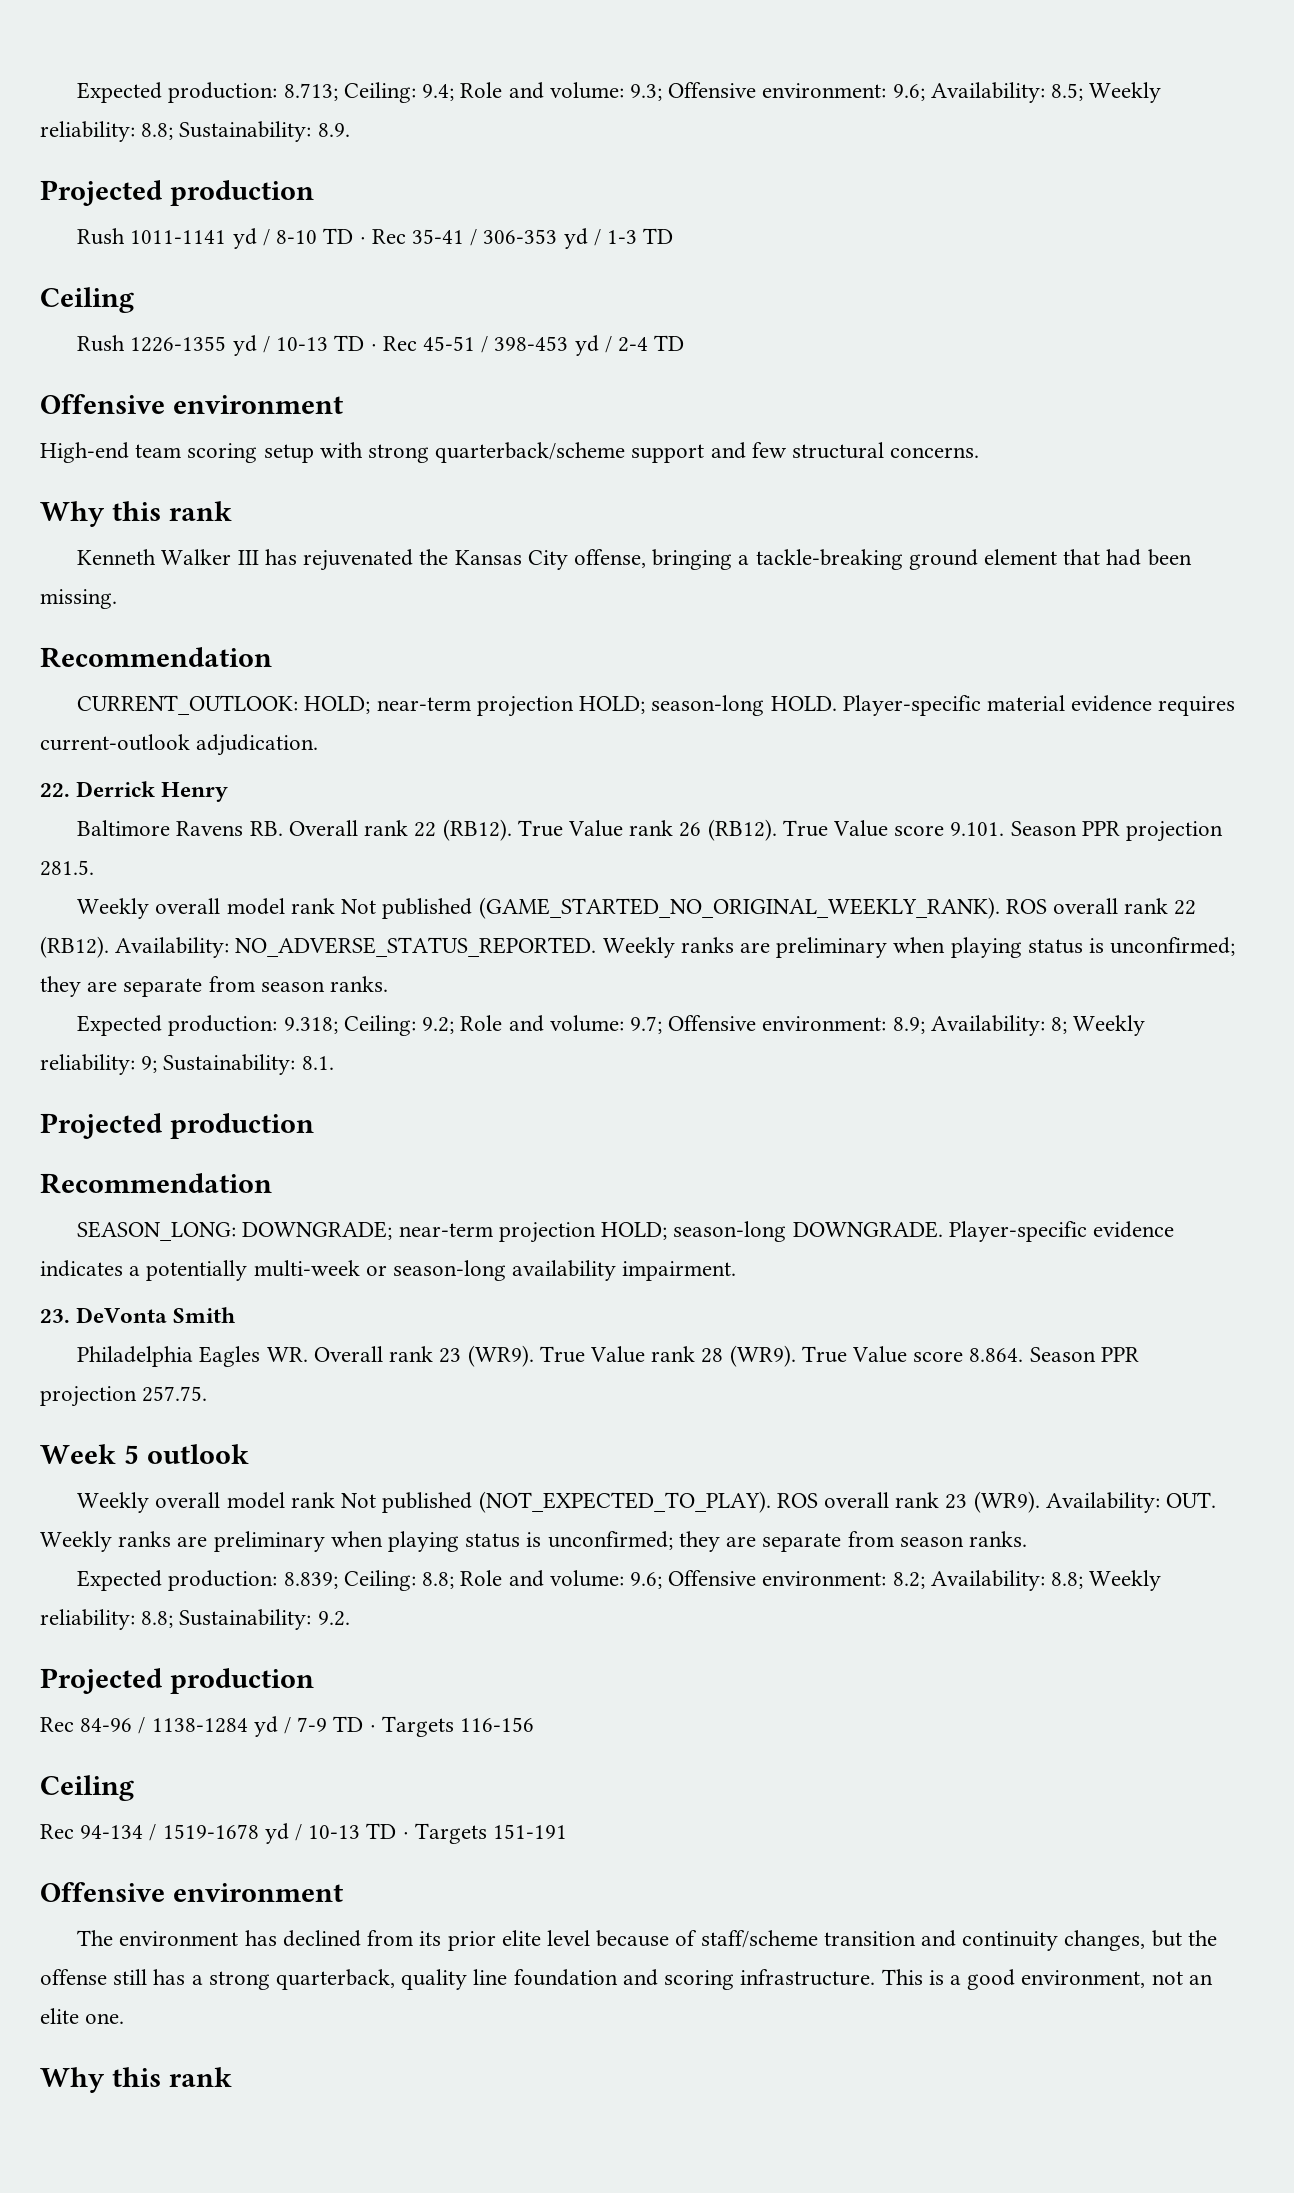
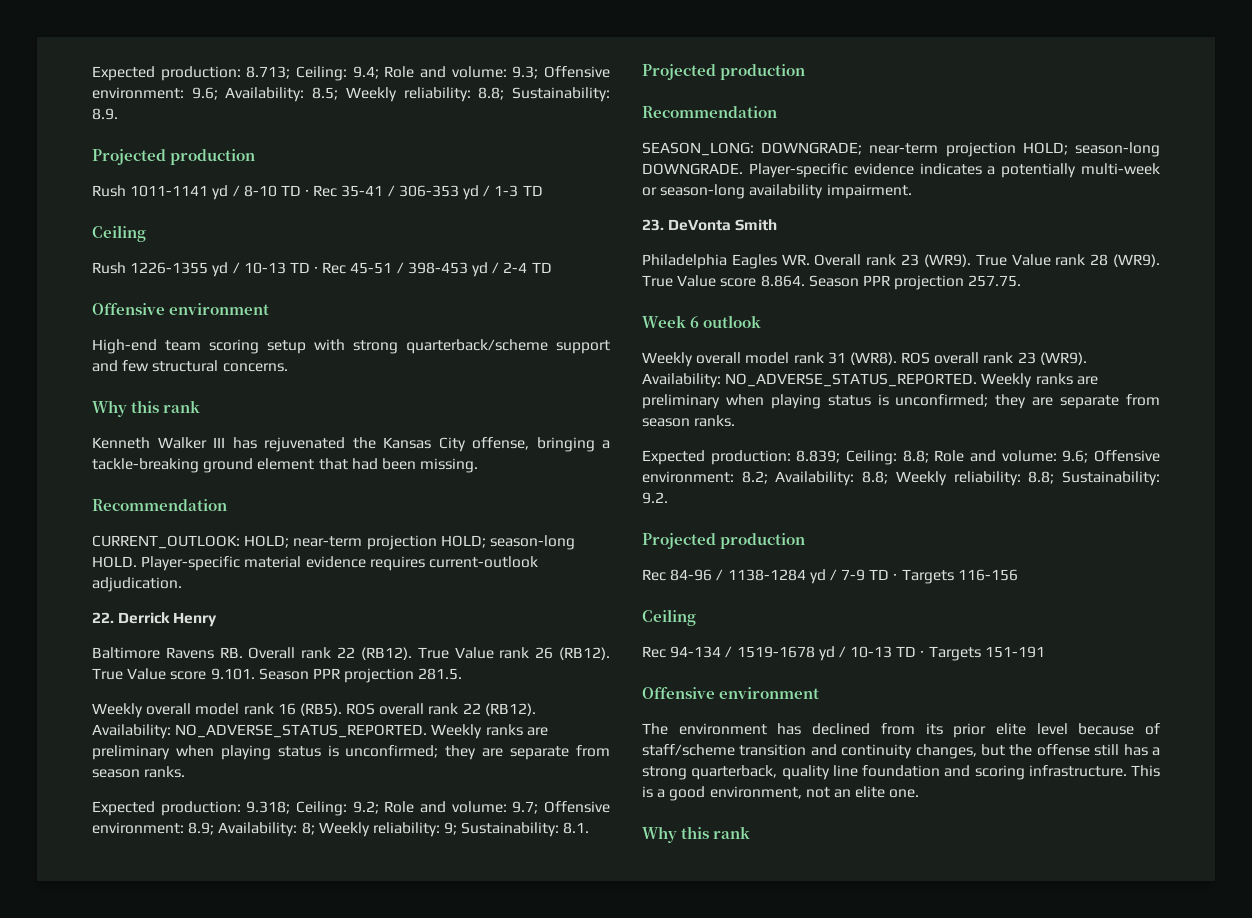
- Weekly overall model rank Not published (GAME_STARTED_NO_ORIGINAL_WEEKLY_RANK).
+ Weekly overall model rank 16 (RB5).
- Week 5 outlook
+ Week 6 outlook
- Weekly overall model rank Not published (NOT_EXPECTED_TO_PLAY).
+ Weekly overall model rank 31 (WR8).
- ROS overall rank 23 (WR9). Availability: OUT. Weekly ranks are preliminary when playing status is unconfirmed; they are separate from season ranks.
+ ROS overall rank 23 (WR9). Availability: NO_ADVERSE_STATUS_REPORTED. Weekly ranks are preliminary when playing status is unconfirmed; they are separate from season ranks.

